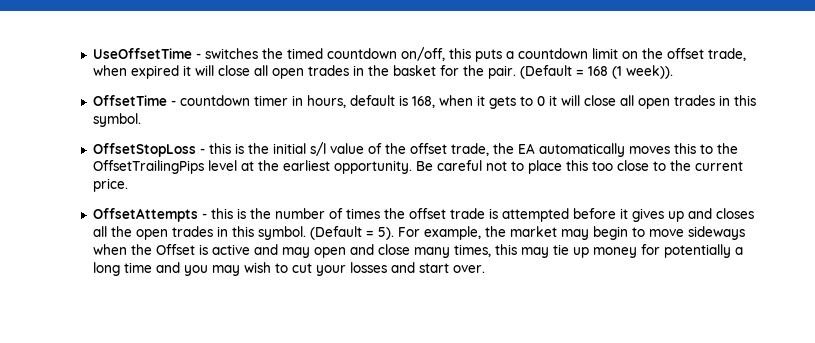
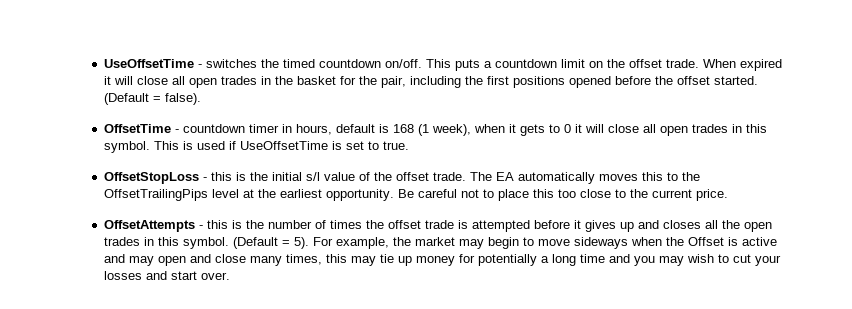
- UseOffsetTime - switches the timed countdown on/off, this puts a countdown limit on the offset trade, when expired it will close all open trades in the basket for the pair. (Default = 168 (1 week)).
+ UseOffsetTime - switches the timed countdown on/off. This puts a countdown limit on the offset trade. When expired it will close all open trades in the basket for the pair, including the first positions opened before the offset started. (Default = false).
- OffsetTime - countdown timer in hours, default is 168, when it gets to 0 it will close all open trades in this symbol.
+ OffsetTime - countdown timer in hours, default is 168 (1 week), when it gets to 0 it will close all open trades in this symbol. This is used if UseOffsetTime is set to true.
- OffsetStopLoss - this is the initial s/l value of the offset trade, the EA automatically moves this to the OffsetTrailingPips level at the earliest opportunity.
+ OffsetStopLoss - this is the initial s/l value of the offset trade. The EA automatically moves this to the OffsetTrailingPips level at the earliest opportunity.

